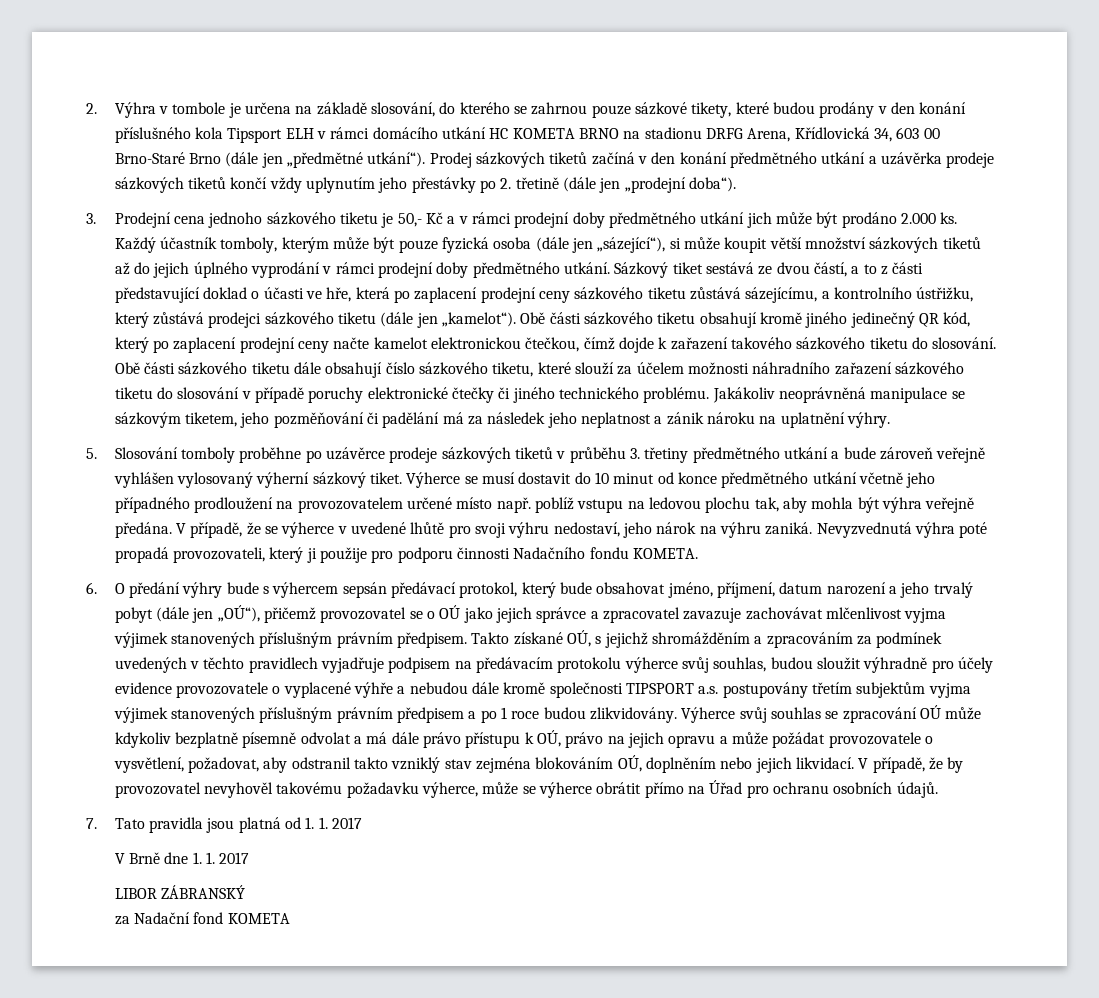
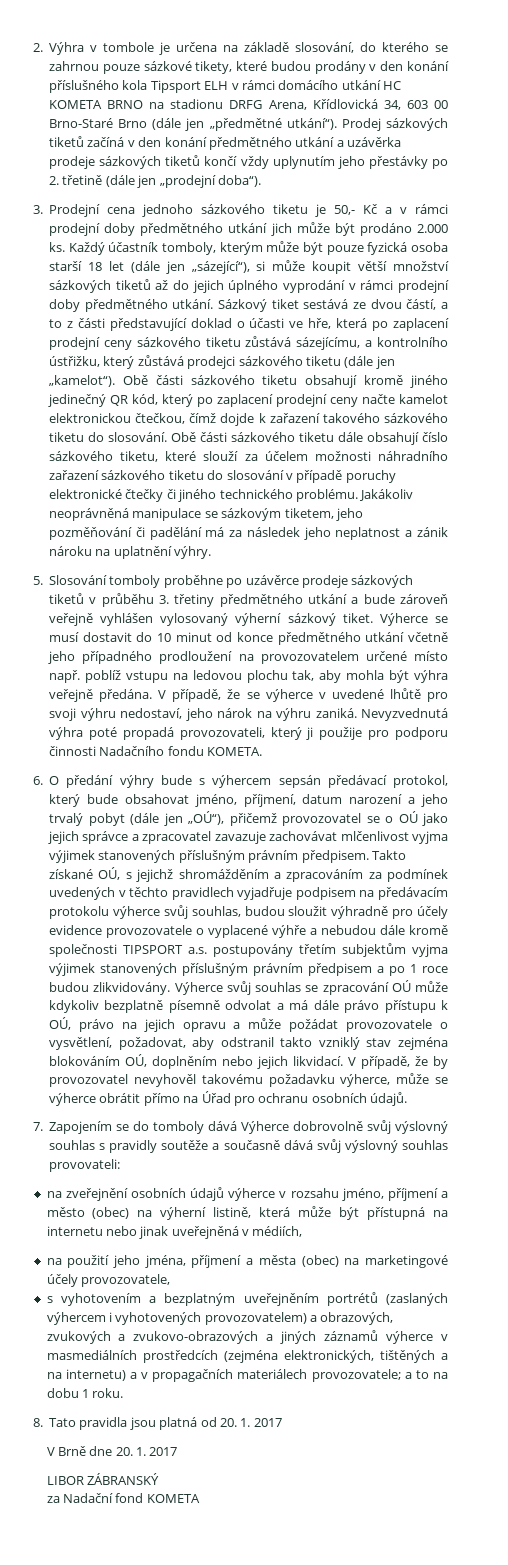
- Každý účastník tomboly, kterým může být pouze fyzická osoba (dále jen „sázející“), si může koupit větší množství sázkových tiketů až do jejich úplného vyprodání v rámci prodejní doby předmětného utkání.
+ Každý účastník tomboly, kterým může být pouze fyzická osoba starší 18 let (dále jen „sázející“), si může koupit větší množství sázkových tiketů až do jejich úplného vyprodání v rámci prodejní doby předmětného utkání.
- 7. Tato pravidla jsou platná od 1. 1. 2017
+ 7. Zapojením se do tomboly dává Výherce dobrovolně svůj výslovný souhlas s pravidly soutěže a současně dává svůj výslovný souhlas provovateli:
+ na zveřejnění osobních údajů výherce v rozsahu jméno, příjmení a město (obec) na výherní listině, která může být přístupná na internetu nebo jinak uveřejněná v médiích,
+ na použití jeho jména, příjmení a města (obec) na marketingové účely provozovatele,
+ s vyhotovením a bezplatným uveřejněním portrétů (zaslaných výhercem i vyhotovených provozovatelem) a obrazových, zvukových a zvukovo-obrazových a jiných záznamů výherce v masmediálních prostředcích (zejména elektronických, tištěných a na internetu) a v propagačních materiálech provozovatele; a to na dobu 1 roku.
+ 8. Tato pravidla jsou platná od 20. 1. 2017
- V Brně dne 1. 1. 2017
+ V Brně dne 20. 1. 2017

